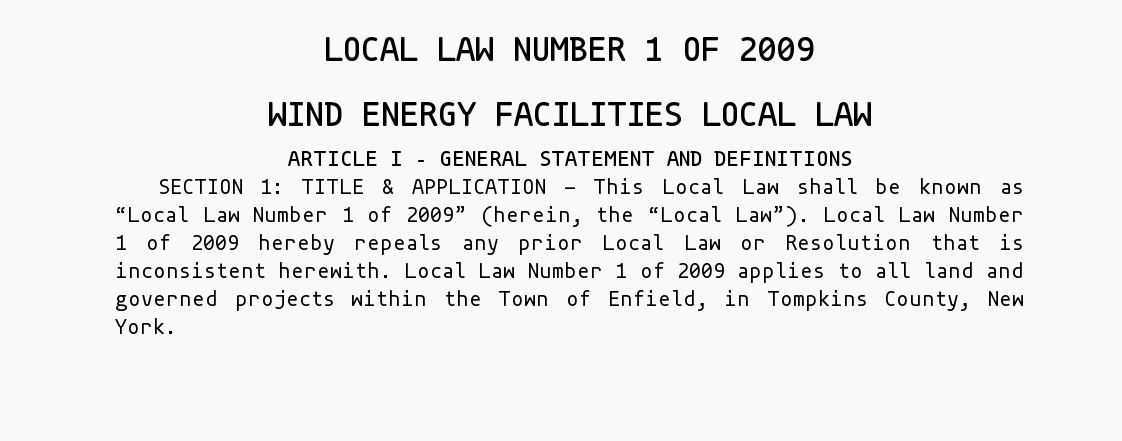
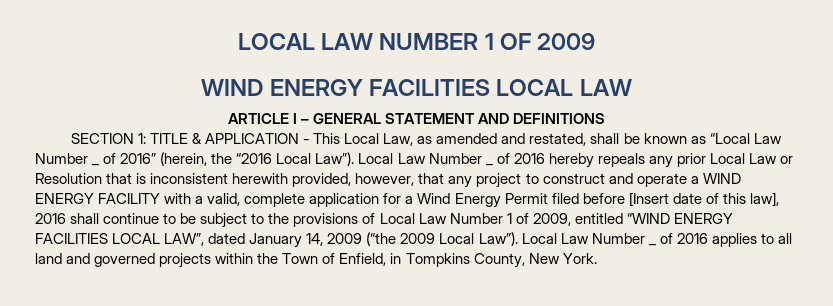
- SECTION 1: TITLE & APPLICATION - This Local Law shall be known as “Local Law Number 1 of 2009” (herein, the “Local Law”). Local Law Number 1 of 2009 hereby repeals any prior Local Law or Resolution that is inconsistent herewith. Local Law Number 1 of 2009 applies to all land and governed projects within the Town of Enfield, in Tompkins County, New York.
+ SECTION 1: TITLE & APPLICATION - This Local Law, as amended and restated, shall be known as “Local Law Number _ of 2016” (herein, the “2016 Local Law”). Local Law Number _ of 2016 hereby repeals any prior Local Law or Resolution that is inconsistent herewith provided, however, that any project to construct and operate a WIND ENERGY FACILITY with a valid, complete application for a Wind Energy Permit filed before [Insert date of this law], 2016 shall continue to be subject to the provisions of Local Law Number 1 of 2009, entitled “WIND ENERGY FACILITIES LOCAL LAW”, dated January 14, 2009 (“the 2009 Local Law”). Local Law Number _ of 2016 applies to all land and governed projects within the Town of Enfield, in Tompkins County, New York.

